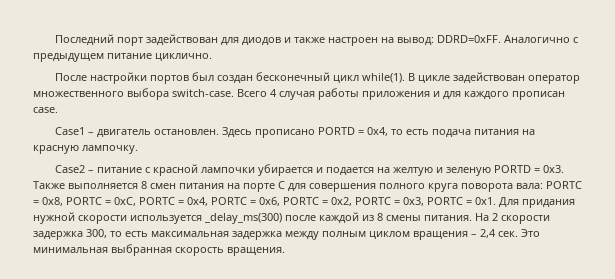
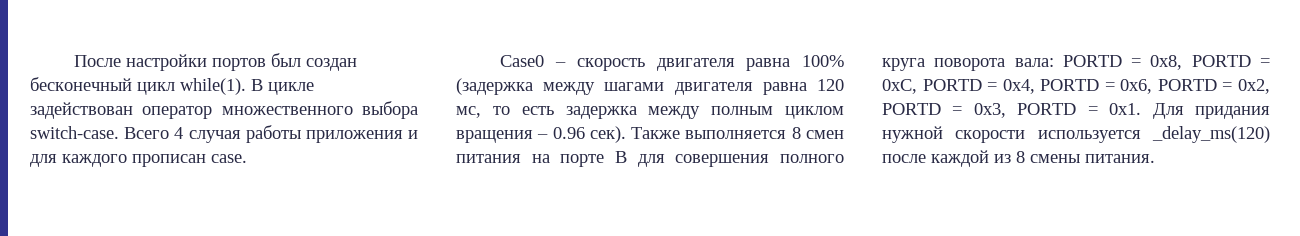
- Последний порт задействован для диодов и также настроен на вывод: DDRD=0xFF. Аналогично с предыдущем питание циклично.
- Case1 – двигатель остановлен. Здесь прописано PORTD = 0x4, то есть подача питания на красную лампочку.
- Case2 – питание с красной лампочки убирается и подается на желтую и зеленую PORTD = 0x3.
+ Case0 – скорость двигателя равна 100% (задержка между шагами двигателя равна 120 мс, то есть задержка между полным циклом вращения – 0.96 сек).
- Также выполняется 8 смен питания на порте С для совершения полного круга поворота вала: PORTC = 0x8, PORTC = 0xC, PORTC = 0x4, PORTC = 0x6, PORTC = 0x2, PORTC = 0x3, PORTC = 0x1.
+ Также выполняется 8 смен питания на порте B для совершения полного круга поворота вала: PORTD = 0x8, PORTD = 0xC, PORTD = 0x4, PORTD = 0x6, PORTD = 0x2, PORTD = 0x3, PORTD = 0x1.
- Для придания нужной скорости используется _delay_ms(300) после каждой из 8 смены питания. На 2 скорости задержка 300, то есть максимальная задержка между полным циклом вращения – 2,4 сек. Это минимальная выбранная скорость вращения.
+ Для придания нужной скорости используется _delay_ms(120) после каждой из 8 смены питания.

